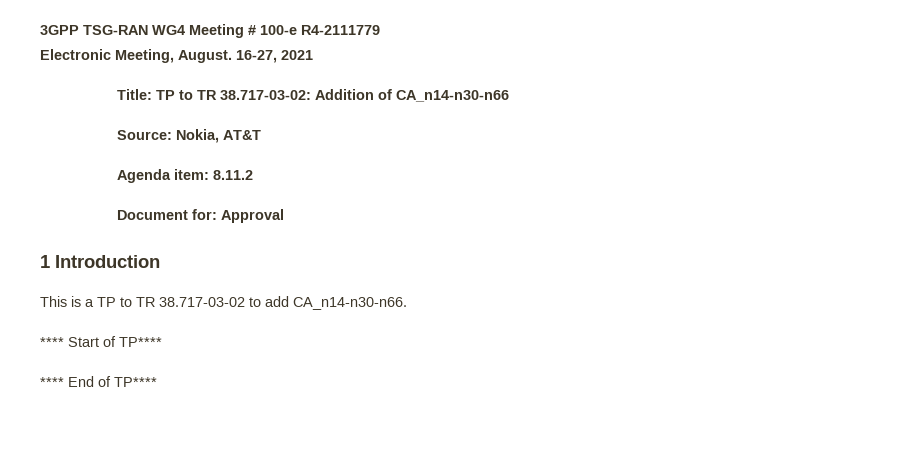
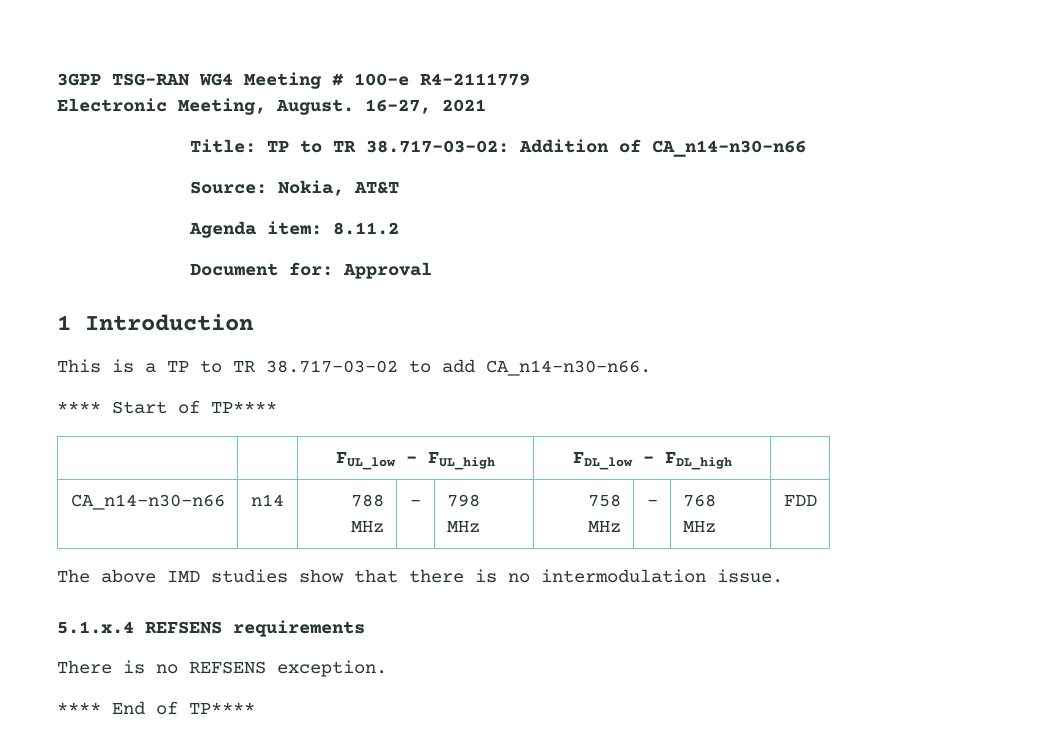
+ | | FUL_low – FUL_high | FDL_low – FDL_high |
+ CA_n14-n30-n66 | n14 | 788 MHz | – | 798 MHz | 758 MHz | – | 768 MHz | FDD
+ The above IMD studies show that there is no intermodulation issue.
+ 5.1.x.4 REFSENS requirements
+ There is no REFSENS exception.

